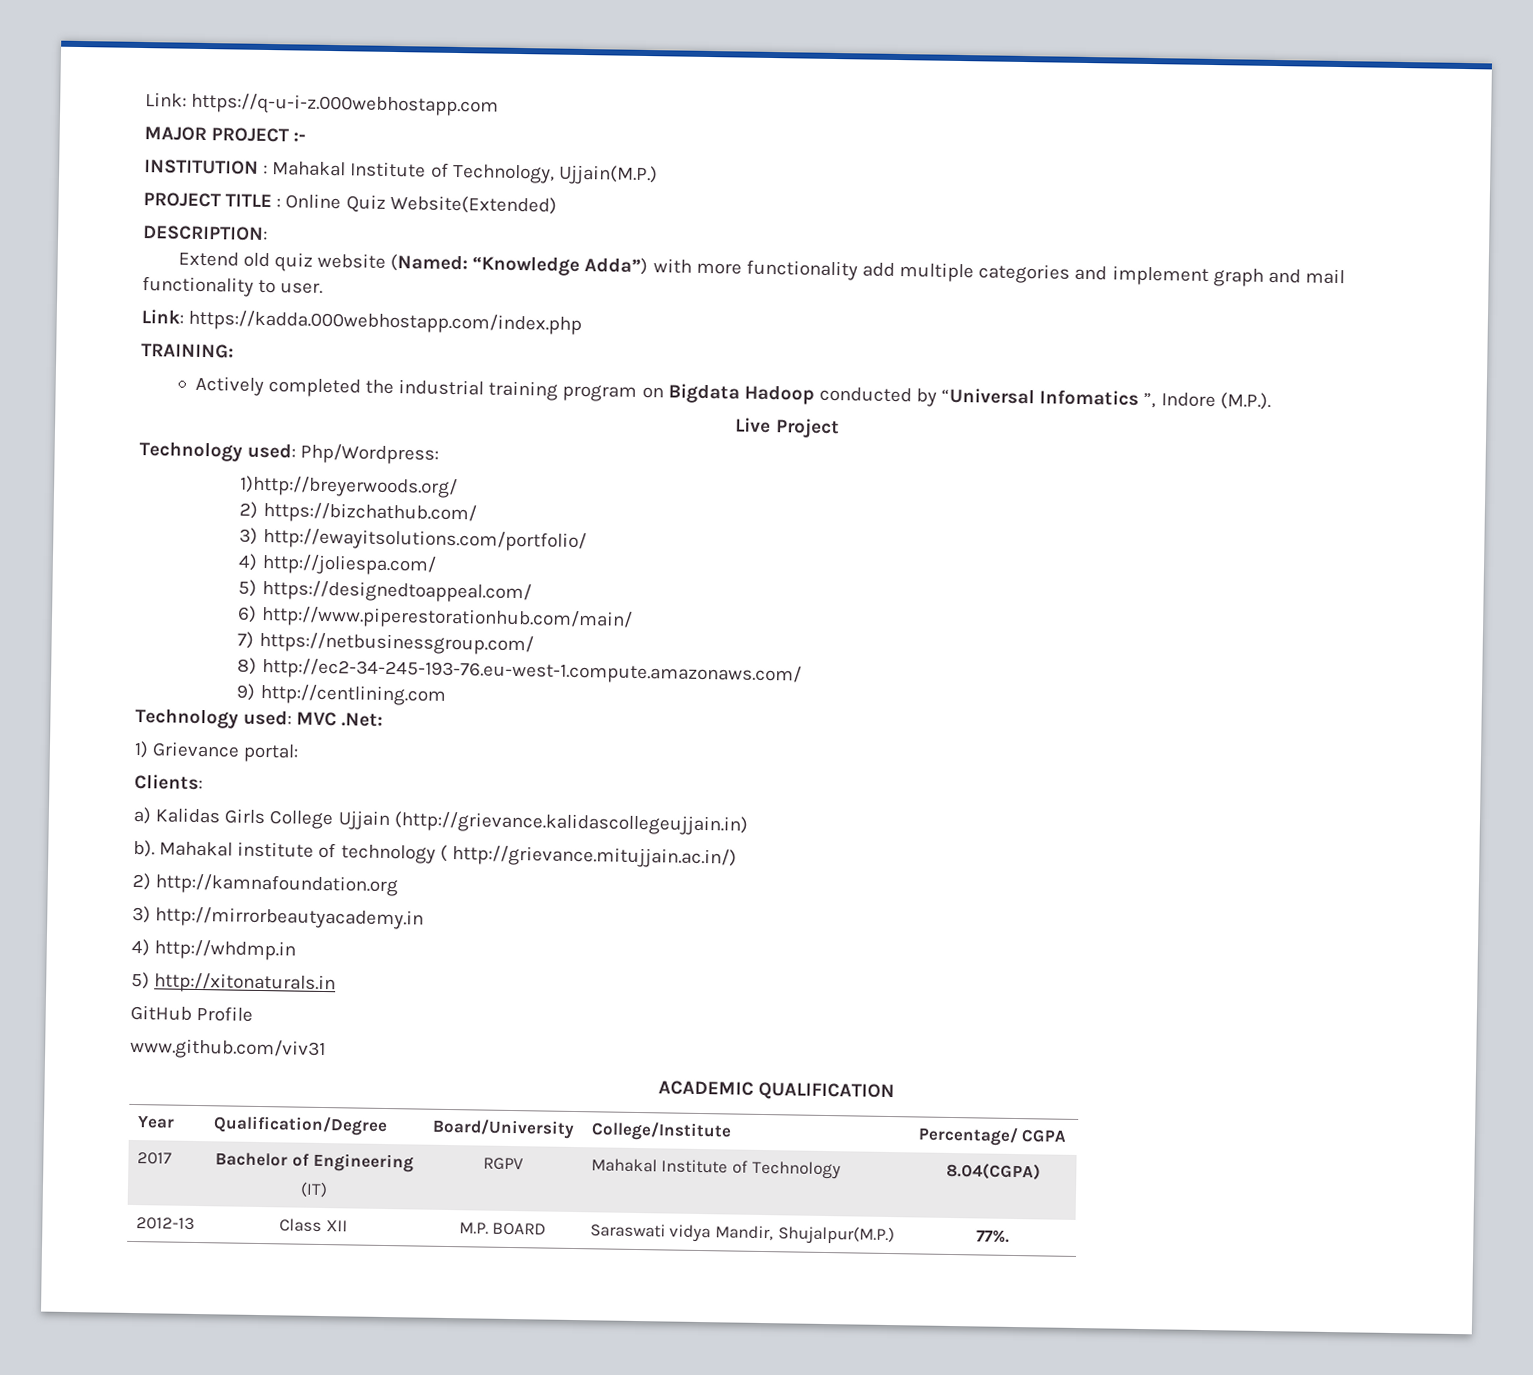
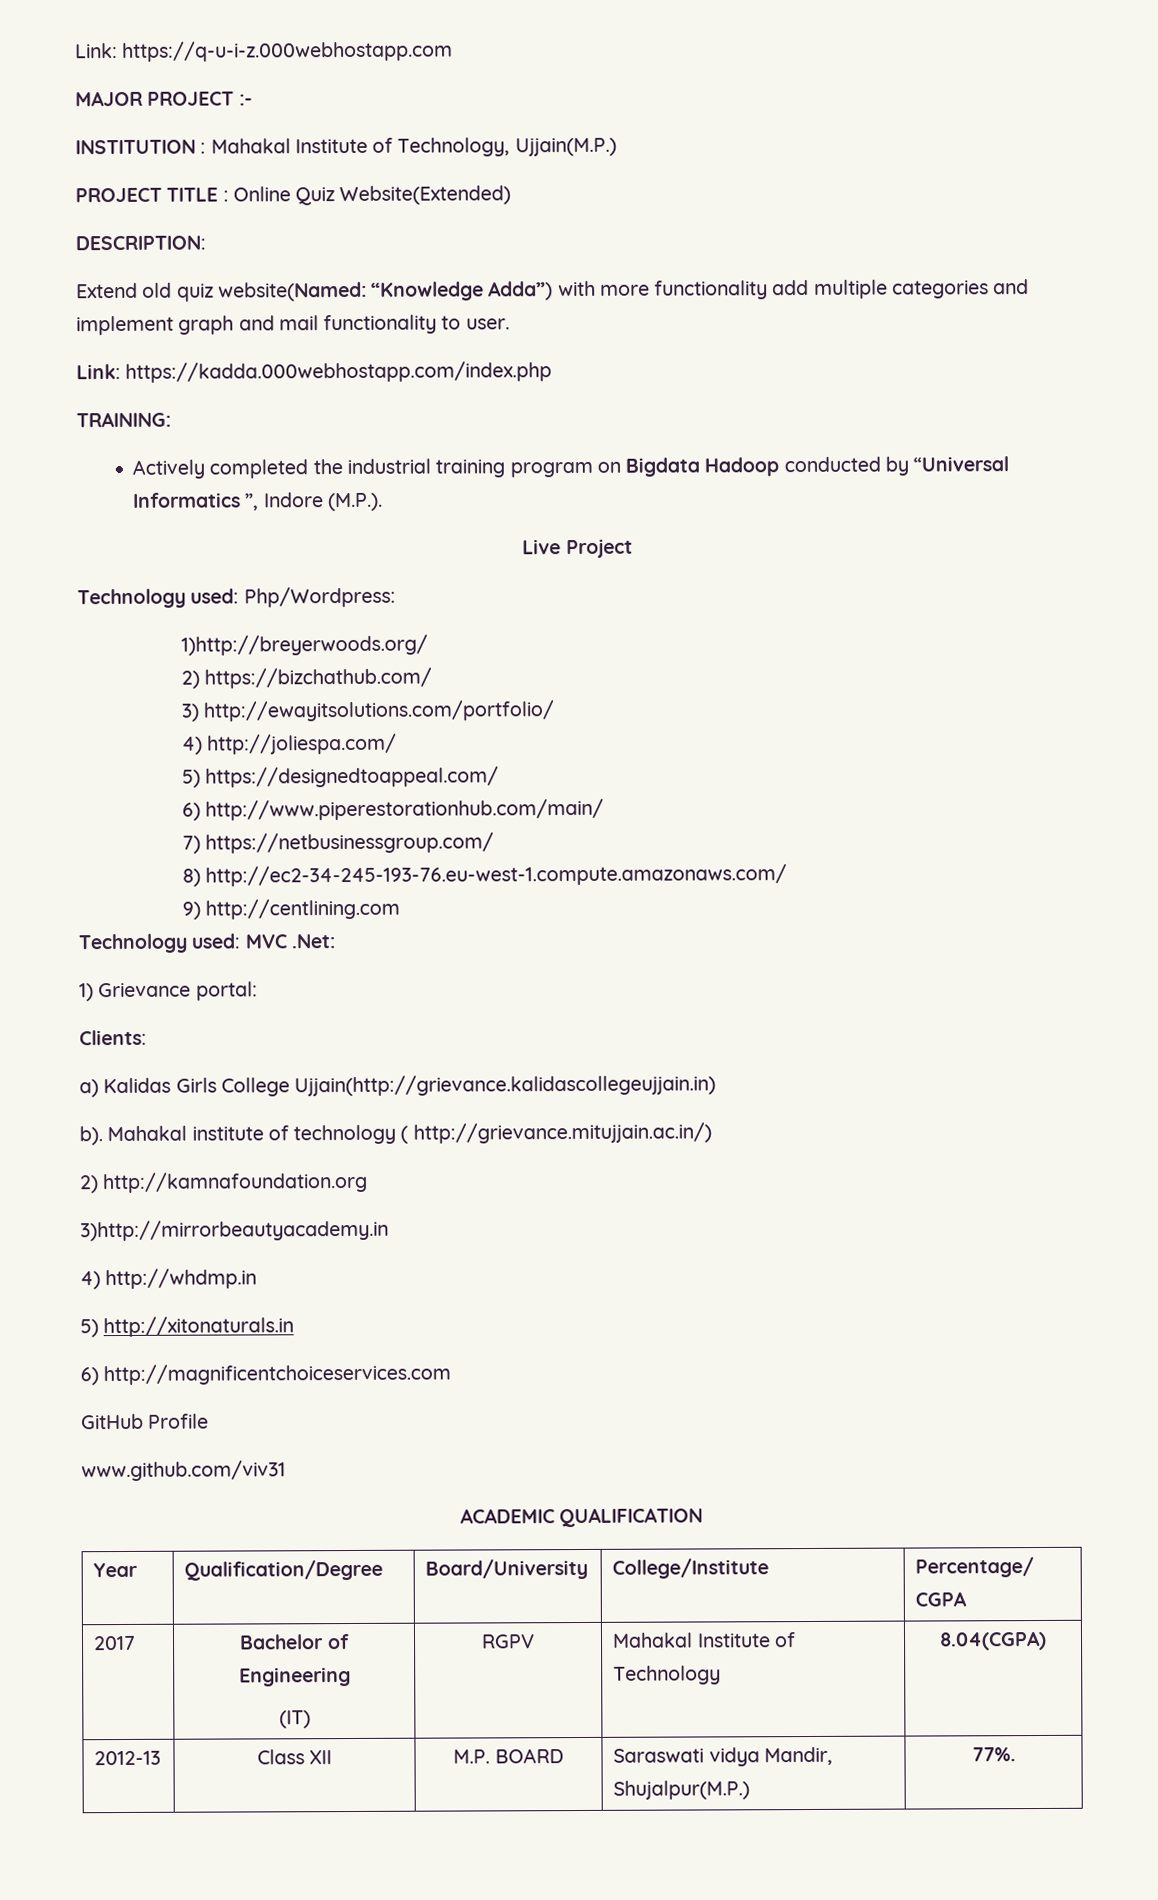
- Extend old quiz website (Named: “Knowledge Adda”) with more functionality add multiple categories and implement graph and mail functionality to user.
+ Extend old quiz website(Named: “Knowledge Adda”) with more functionality add multiple categories and implement graph and mail functionality to user.
- Actively completed the industrial training program on Bigdata Hadoop conducted by “Universal Infomatics ”, Indore (M.P.).
+ Actively completed the industrial training program on Bigdata Hadoop conducted by “Universal Informatics ”, Indore (M.P.).
- a) Kalidas Girls College Ujjain (http://grievance.kalidascollegeujjain.in)
+ a) Kalidas Girls College Ujjain(http://grievance.kalidascollegeujjain.in)
- 3) http://mirrorbeautyacademy.in
+ 3)http://mirrorbeautyacademy.in
+ 6) http://magnificentchoiceservices.com

